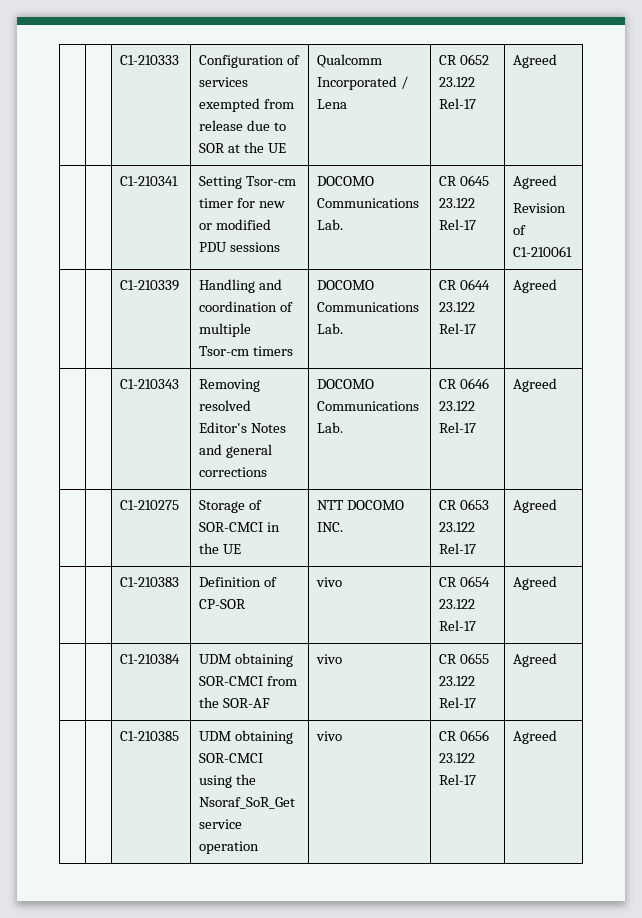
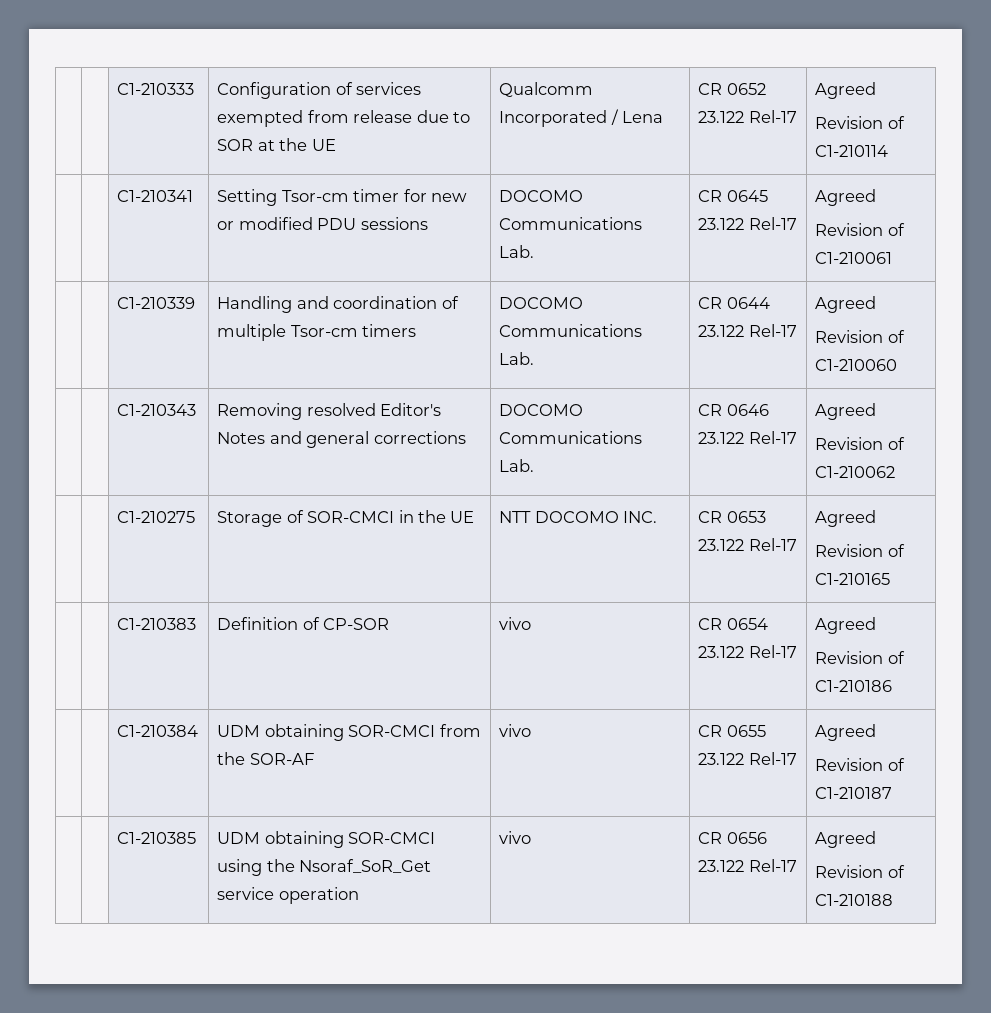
  | | C1-210333 | Configuration of services exempted from release due to SOR at the UE | Qualcomm Incorporated / Lena | CR 0652 23.122 Rel-17 | Agreed
+ Revision of C1-210114
  | | C1-210339 | Handling and coordination of multiple Tsor-cm timers | DOCOMO Communications Lab. | CR 0644 23.122 Rel-17 | Agreed
+ Revision of C1-210060
  | | C1-210343 | Removing resolved Editor's Notes and general corrections | DOCOMO Communications Lab. | CR 0646 23.122 Rel-17 | Agreed
+ Revision of C1-210062
  | | C1-210275 | Storage of SOR-CMCI in the UE | NTT DOCOMO INC. | CR 0653 23.122 Rel-17 | Agreed
+ Revision of C1-210165
  | | C1-210383 | Definition of CP-SOR | vivo | CR 0654 23.122 Rel-17 | Agreed
+ Revision of C1-210186
  | | C1-210384 | UDM obtaining SOR-CMCI from the SOR-AF | vivo | CR 0655 23.122 Rel-17 | Agreed
+ Revision of C1-210187
  | | C1-210385 | UDM obtaining SOR-CMCI using the Nsoraf_SoR_Get service operation | vivo | CR 0656 23.122 Rel-17 | Agreed
+ Revision of C1-210188

